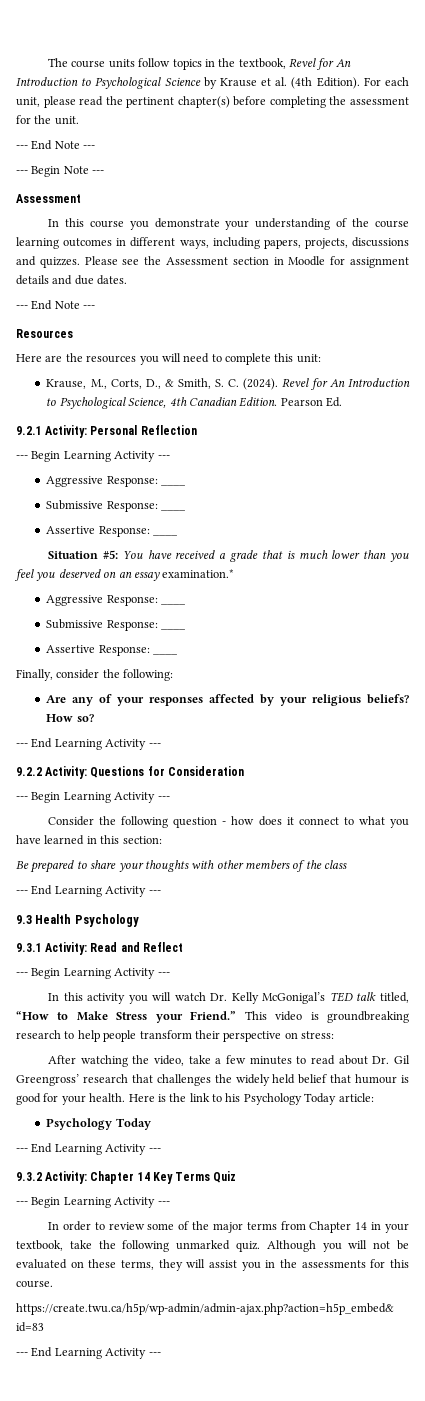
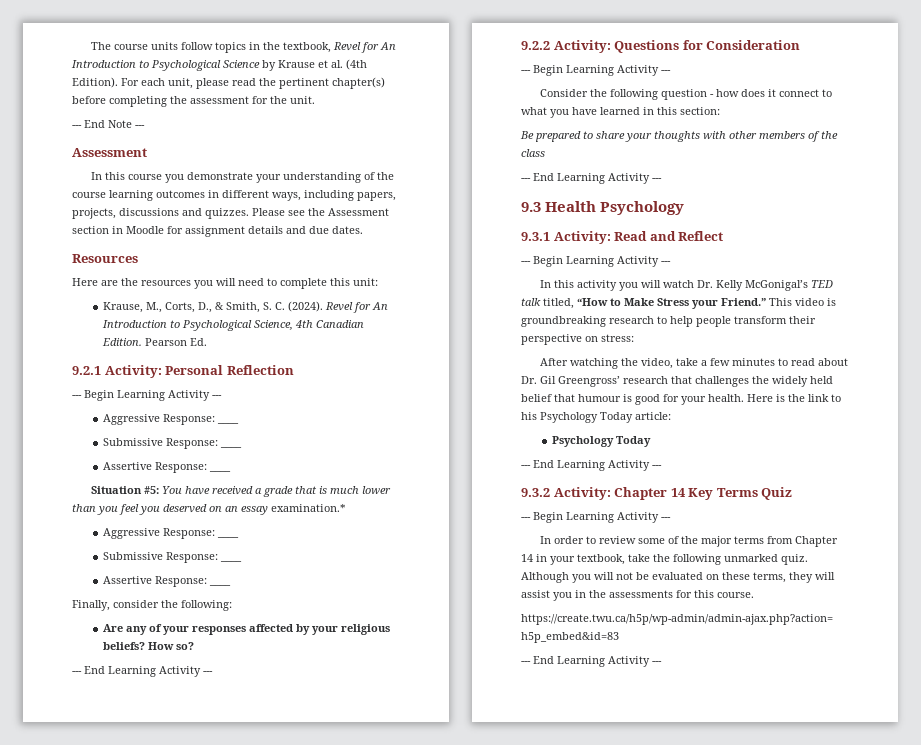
- --- Begin Note ---
  Please see the Assessment section in Moodle for assignment details and due dates.
- --- End Note ---

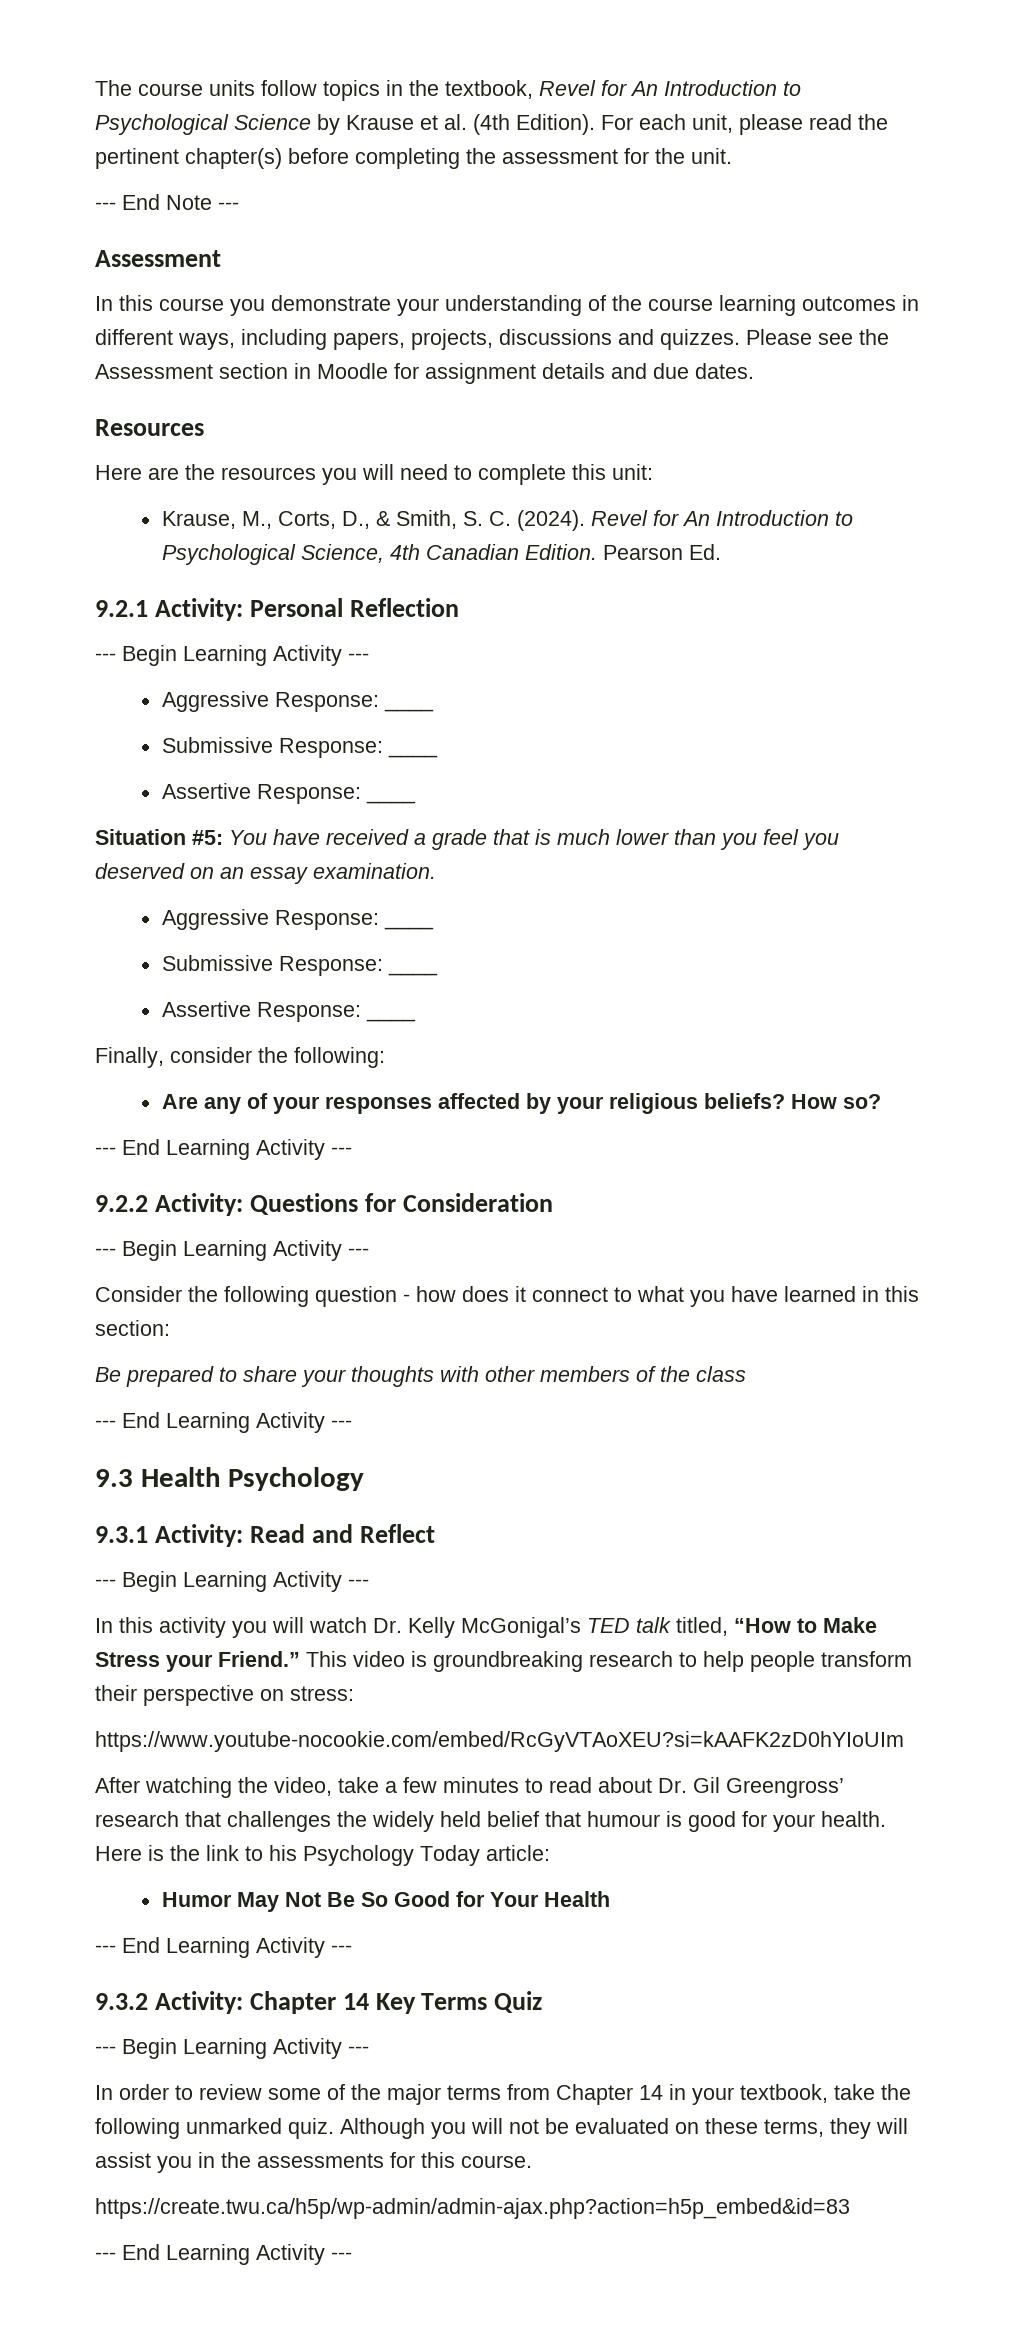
- Situation #5: You have received a grade that is much lower than you feel you deserved on an essay examination.*
+ Situation #5: You have received a grade that is much lower than you feel you deserved on an essay examination.
+ https://www.youtube-nocookie.com/embed/RcGyVTAoXEU?si=kAAFK2zD0hYIoUIm
  Here is the link to his Psychology Today article:
- Psychology Today
+ Humor May Not Be So Good for Your Health

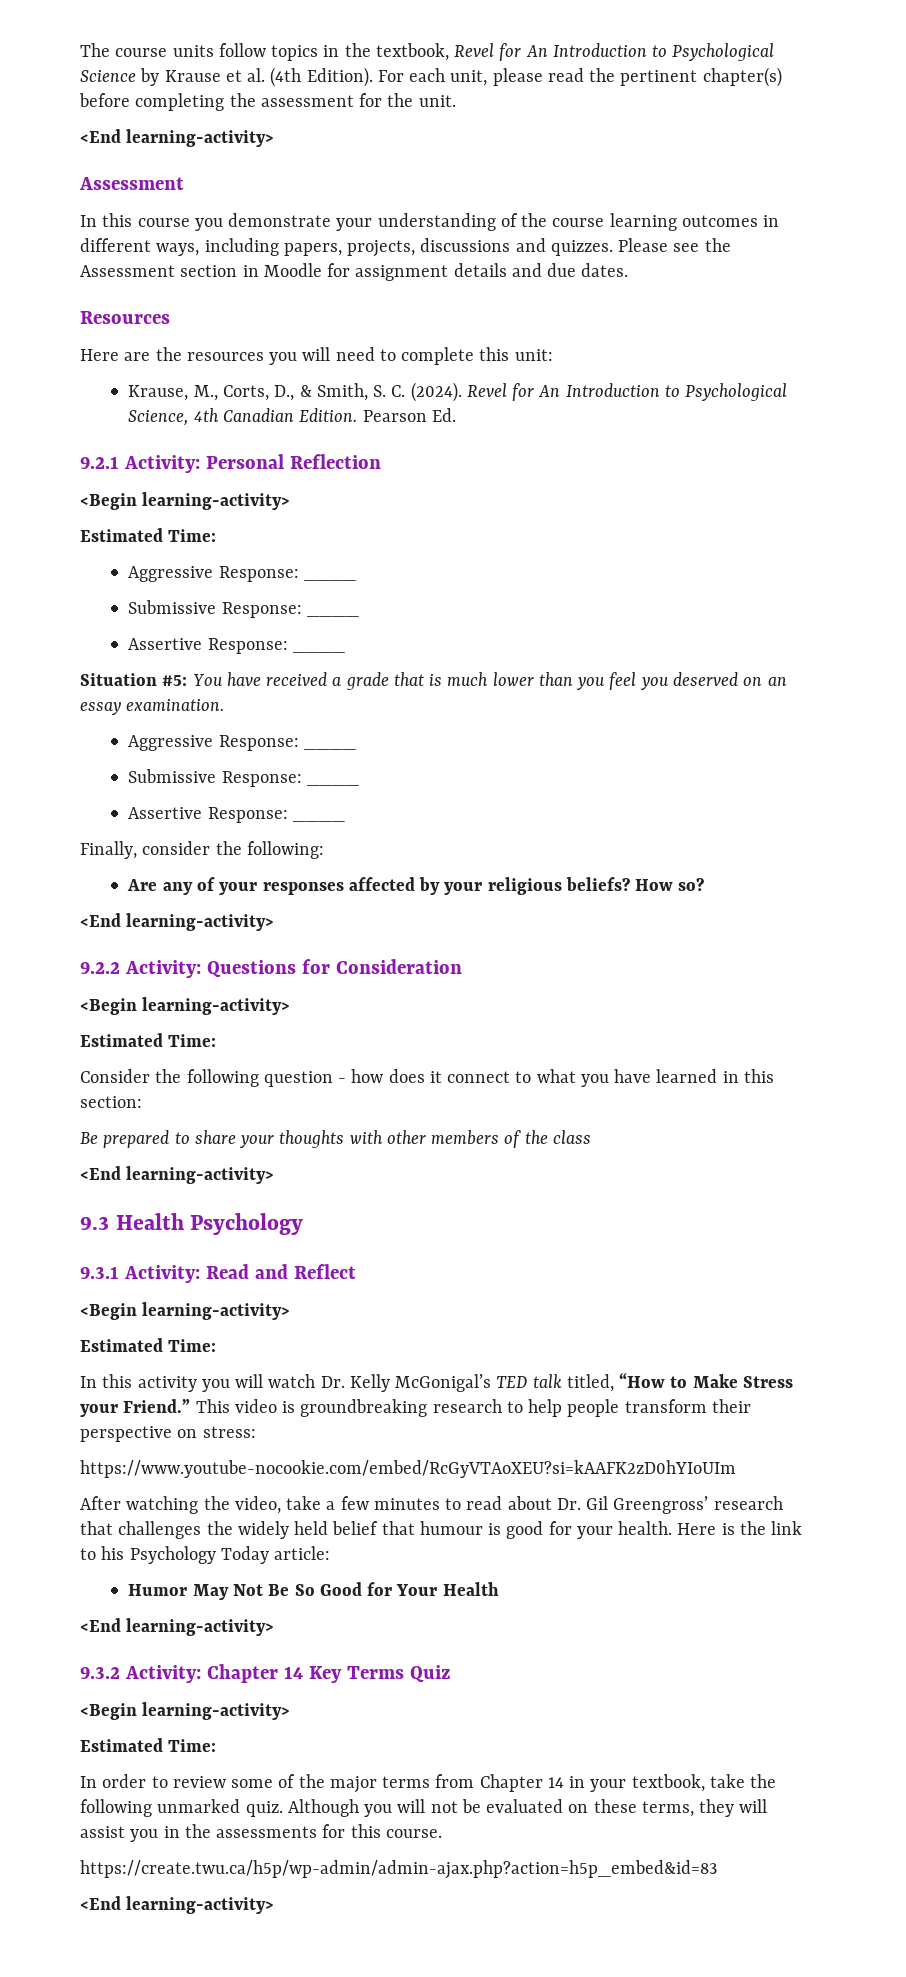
  For each unit, please read the pertinent chapter(s) before completing the assessment for the unit.
- --- End Note ---
+ <End learning-activity>
  9.2.1 Activity: Personal Reflection
- --- Begin Learning Activity ---
+ <Begin learning-activity>
+ Estimated Time:
  How so?
- --- End Learning Activity ---
+ <End learning-activity>
  9.2.2 Activity: Questions for Consideration
- --- Begin Learning Activity ---
+ <Begin learning-activity>
+ Estimated Time:
  Be prepared to share your thoughts with other members of the class
- --- End Learning Activity ---
+ <End learning-activity>
  9.3.1 Activity: Read and Reflect
- --- Begin Learning Activity ---
+ <Begin learning-activity>
+ Estimated Time:
  Humor May Not Be So Good for Your Health
- --- End Learning Activity ---
+ <End learning-activity>
  9.3.2 Activity: Chapter 14 Key Terms Quiz
- --- Begin Learning Activity ---
+ <Begin learning-activity>
+ Estimated Time:
  https://create.twu.ca/h5p/wp-admin/admin-ajax.php?action=h5p_embed&id=83
- --- End Learning Activity ---
+ <End learning-activity>

